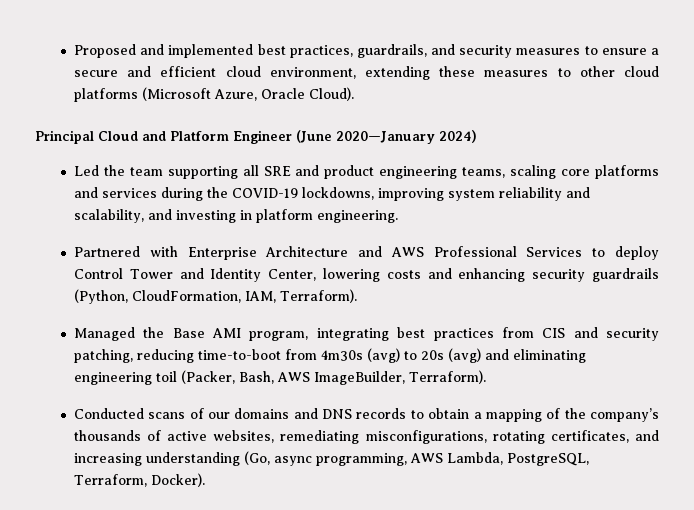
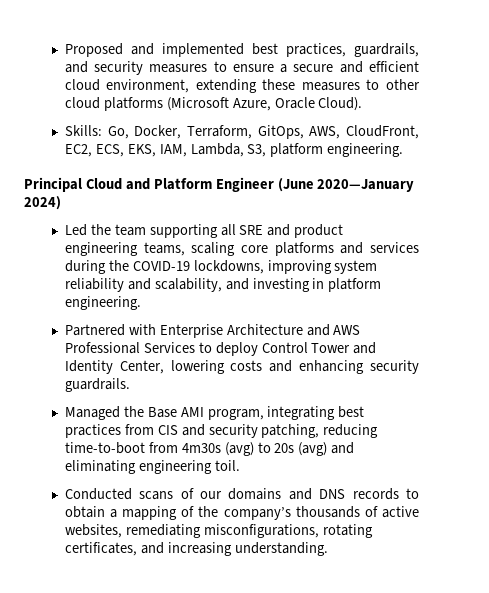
+ Skills: Go, Docker, Terraform, GitOps, AWS, CloudFront, EC2, ECS, EKS, IAM, Lambda, S3, platform engineering.
- Partnered with Enterprise Architecture and AWS Professional Services to deploy Control Tower and Identity Center, lowering costs and enhancing security guardrails (Python, CloudFormation, IAM, Terraform).
+ Partnered with Enterprise Architecture and AWS Professional Services to deploy Control Tower and Identity Center, lowering costs and enhancing security guardrails.
- Managed the Base AMI program, integrating best practices from CIS and security patching, reducing time-to-boot from 4m30s (avg) to 20s (avg) and eliminating engineering toil (Packer, Bash, AWS ImageBuilder, Terraform).
+ Managed the Base AMI program, integrating best practices from CIS and security patching, reducing time-to-boot from 4m30s (avg) to 20s (avg) and eliminating engineering toil.
- Conducted scans of our domains and DNS records to obtain a mapping of the company’s thousands of active websites, remediating misconfigurations, rotating certificates, and increasing understanding (Go, async programming, AWS Lambda, PostgreSQL, Terraform, Docker).
+ Conducted scans of our domains and DNS records to obtain a mapping of the company’s thousands of active websites, remediating misconfigurations, rotating certificates, and increasing understanding.

